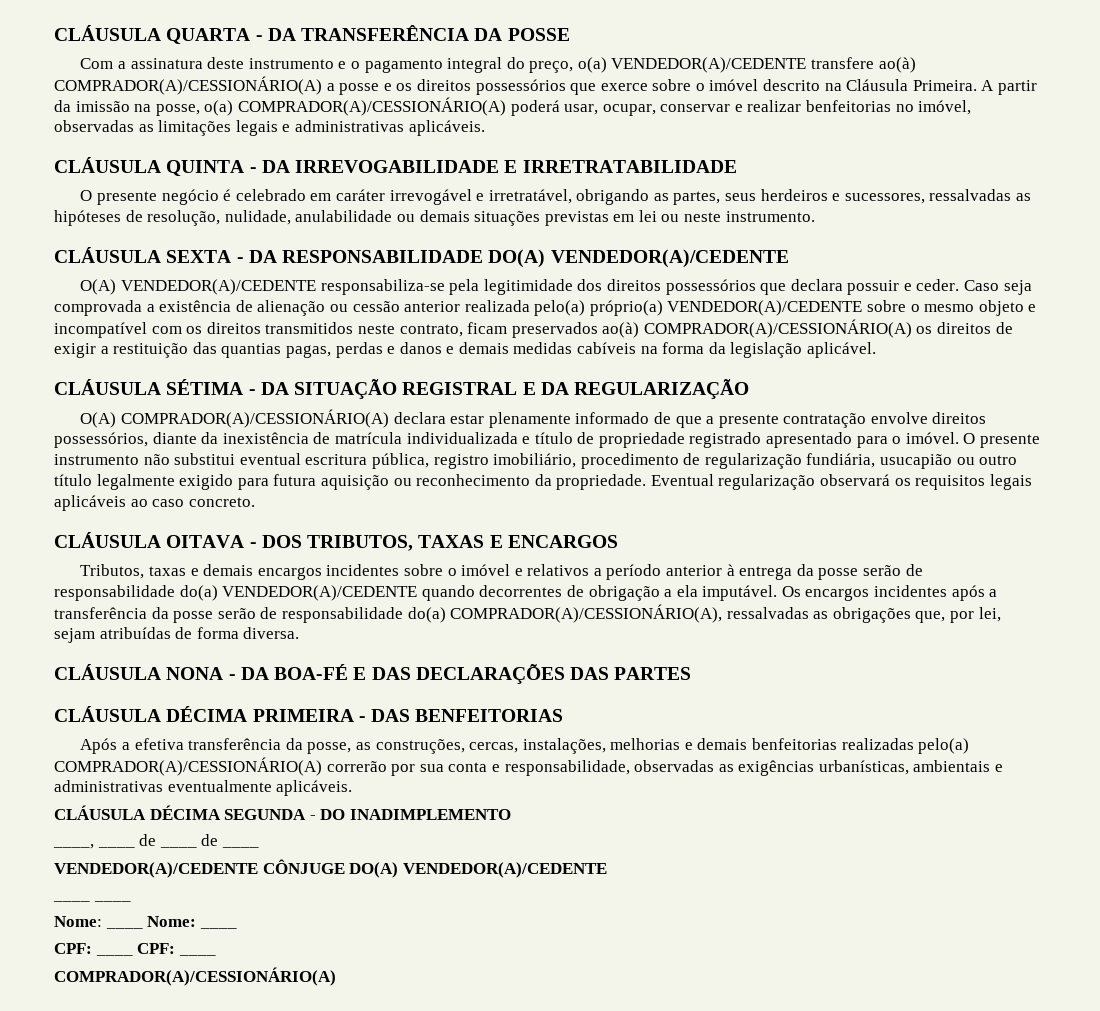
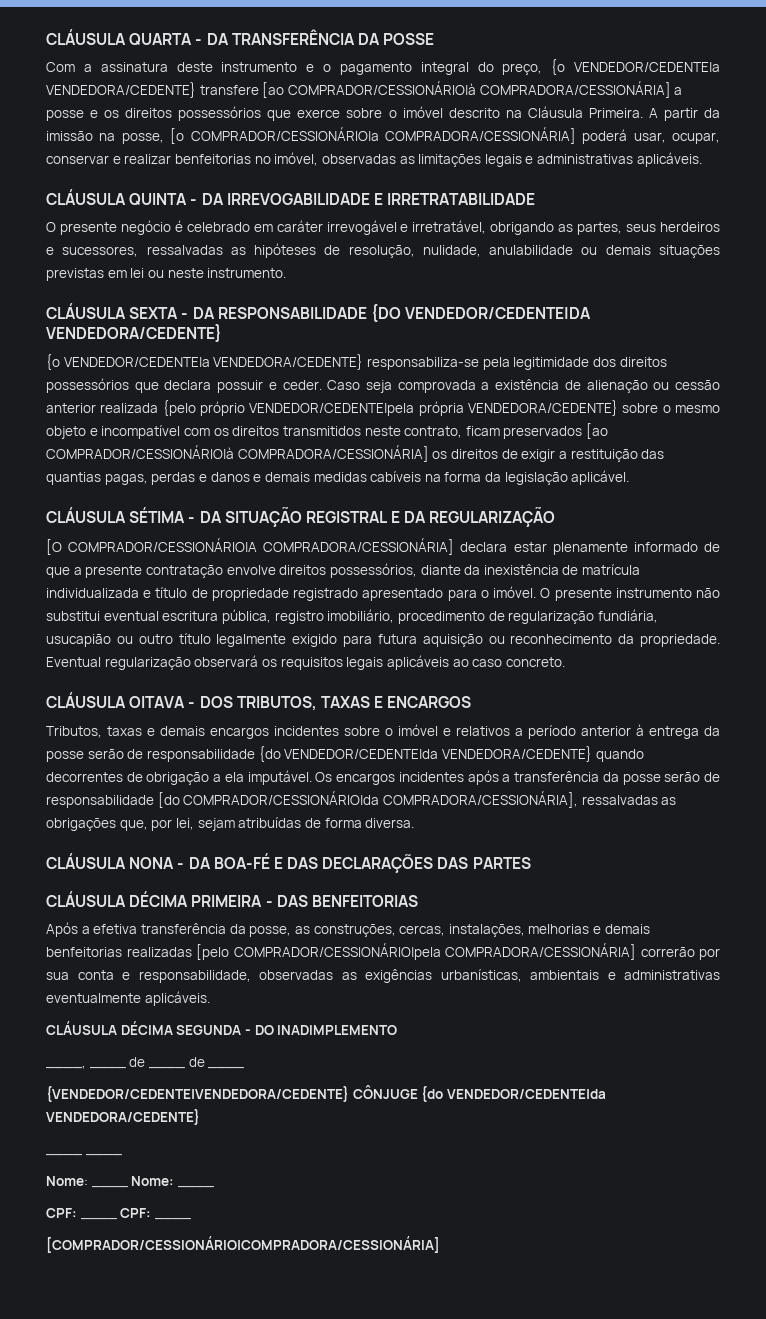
- Com a assinatura deste instrumento e o pagamento integral do preço, o(a) VENDEDOR(A)/CEDENTE transfere ao(à) COMPRADOR(A)/CESSIONÁRIO(A) a posse e os direitos possessórios que exerce sobre o imóvel descrito na Cláusula Primeira.
+ Com a assinatura deste instrumento e o pagamento integral do preço, {o VENDEDOR/CEDENTE|a VENDEDORA/CEDENTE} transfere [ao COMPRADOR/CESSIONÁRIO|à COMPRADORA/CESSIONÁRIA] a posse e os direitos possessórios que exerce sobre o imóvel descrito na Cláusula Primeira.
- A partir da imissão na posse, o(a) COMPRADOR(A)/CESSIONÁRIO(A) poderá usar, ocupar, conservar e realizar benfeitorias no imóvel, observadas as limitações legais e administrativas aplicáveis.
+ A partir da imissão na posse, [o COMPRADOR/CESSIONÁRIO|a COMPRADORA/CESSIONÁRIA] poderá usar, ocupar, conservar e realizar benfeitorias no imóvel, observadas as limitações legais e administrativas aplicáveis.
- CLÁUSULA SEXTA - DA RESPONSABILIDADE DO(A) VENDEDOR(A)/CEDENTE
- O(A) VENDEDOR(A)/CEDENTE responsabiliza-se pela legitimidade dos direitos possessórios que declara possuir e ceder.
+ CLÁUSULA SEXTA - DA RESPONSABILIDADE {DO VENDEDOR/CEDENTE|DA VENDEDORA/CEDENTE}
+ {o VENDEDOR/CEDENTE|a VENDEDORA/CEDENTE} responsabiliza-se pela legitimidade dos direitos possessórios que declara possuir e ceder.
- Caso seja comprovada a existência de alienação ou cessão anterior realizada pelo(a) próprio(a) VENDEDOR(A)/CEDENTE sobre o mesmo objeto e incompatível com os direitos transmitidos neste contrato, ficam preservados ao(à) COMPRADOR(A)/CESSIONÁRIO(A) os direitos de exigir a restituição das quantias pagas, perdas e danos e demais medidas cabíveis na forma da legislação aplicável.
+ Caso seja comprovada a existência de alienação ou cessão anterior realizada {pelo próprio VENDEDOR/CEDENTE|pela própria VENDEDORA/CEDENTE} sobre o mesmo objeto e incompatível com os direitos transmitidos neste contrato, ficam preservados [ao COMPRADOR/CESSIONÁRIO|à COMPRADORA/CESSIONÁRIA] os direitos de exigir a restituição das quantias pagas, perdas e danos e demais medidas cabíveis na forma da legislação aplicável.
- O(A) COMPRADOR(A)/CESSIONÁRIO(A) declara estar plenamente informado de que a presente contratação envolve direitos possessórios, diante da inexistência de matrícula individualizada e título de propriedade registrado apresentado para o imóvel.
+ [O COMPRADOR/CESSIONÁRIO|A COMPRADORA/CESSIONÁRIA] declara estar plenamente informado de que a presente contratação envolve direitos possessórios, diante da inexistência de matrícula individualizada e título de propriedade registrado apresentado para o imóvel.
- Tributos, taxas e demais encargos incidentes sobre o imóvel e relativos a período anterior à entrega da posse serão de responsabilidade do(a) VENDEDOR(A)/CEDENTE quando decorrentes de obrigação a ela imputável.
+ Tributos, taxas e demais encargos incidentes sobre o imóvel e relativos a período anterior à entrega da posse serão de responsabilidade {do VENDEDOR/CEDENTE|da VENDEDORA/CEDENTE} quando decorrentes de obrigação a ela imputável.
- Os encargos incidentes após a transferência da posse serão de responsabilidade do(a) COMPRADOR(A)/CESSIONÁRIO(A), ressalvadas as obrigações que, por lei, sejam atribuídas de forma diversa.
+ Os encargos incidentes após a transferência da posse serão de responsabilidade [do COMPRADOR/CESSIONÁRIO|da COMPRADORA/CESSIONÁRIA], ressalvadas as obrigações que, por lei, sejam atribuídas de forma diversa.
- Após a efetiva transferência da posse, as construções, cercas, instalações, melhorias e demais benfeitorias realizadas pelo(a) COMPRADOR(A)/CESSIONÁRIO(A) correrão por sua conta e responsabilidade, observadas as exigências urbanísticas, ambientais e administrativas eventualmente aplicáveis.
+ Após a efetiva transferência da posse, as construções, cercas, instalações, melhorias e demais benfeitorias realizadas [pelo COMPRADOR/CESSIONÁRIO|pela COMPRADORA/CESSIONÁRIA] correrão por sua conta e responsabilidade, observadas as exigências urbanísticas, ambientais e administrativas eventualmente aplicáveis.
- VENDEDOR(A)/CEDENTE CÔNJUGE DO(A) VENDEDOR(A)/CEDENTE
+ {VENDEDOR/CEDENTE|VENDEDORA/CEDENTE} CÔNJUGE {do VENDEDOR/CEDENTE|da VENDEDORA/CEDENTE}
  CPF: ____ CPF: ____
- COMPRADOR(A)/CESSIONÁRIO(A)
+ [COMPRADOR/CESSIONÁRIO|COMPRADORA/CESSIONÁRIA]

